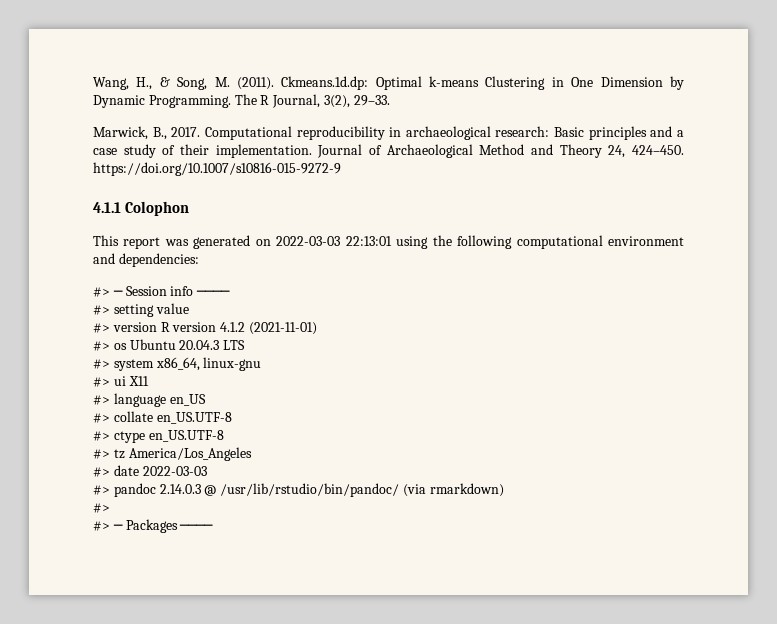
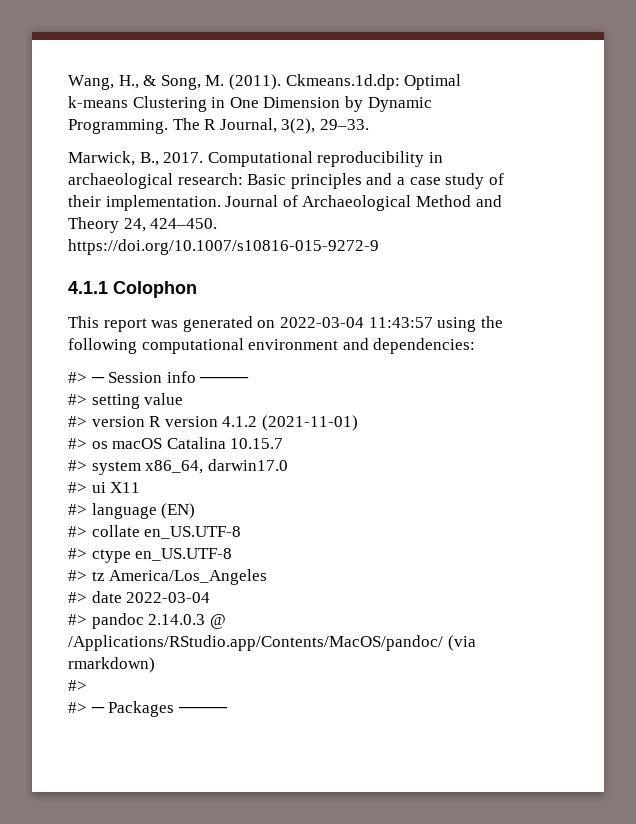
- This report was generated on 2022-03-03 22:13:01 using the following computational environment and dependencies:
+ This report was generated on 2022-03-04 11:43:57 using the following computational environment and dependencies:
- #> os Ubuntu 20.04.3 LTS
+ #> os macOS Catalina 10.15.7
- #> system x86_64, linux-gnu
+ #> system x86_64, darwin17.0
- #> language en_US
+ #> language (EN)
- #> date 2022-03-03
+ #> date 2022-03-04
- #> pandoc 2.14.0.3 @ /usr/lib/rstudio/bin/pandoc/ (via rmarkdown)
+ #> pandoc 2.14.0.3 @ /Applications/RStudio.app/Contents/MacOS/pandoc/ (via rmarkdown)

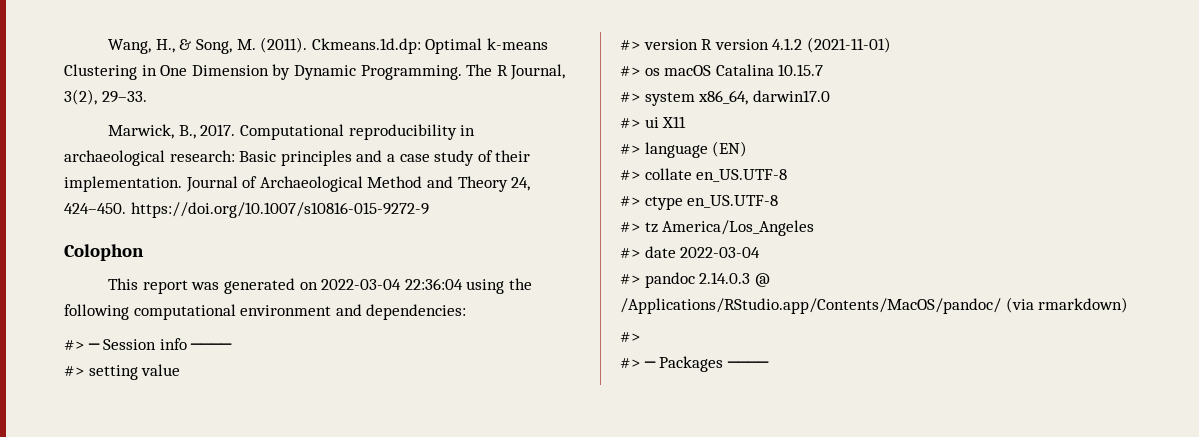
- 4.1.1 Colophon
+ Colophon
- This report was generated on 2022-03-04 11:43:57 using the following computational environment and dependencies:
+ This report was generated on 2022-03-04 22:36:04 using the following computational environment and dependencies:

